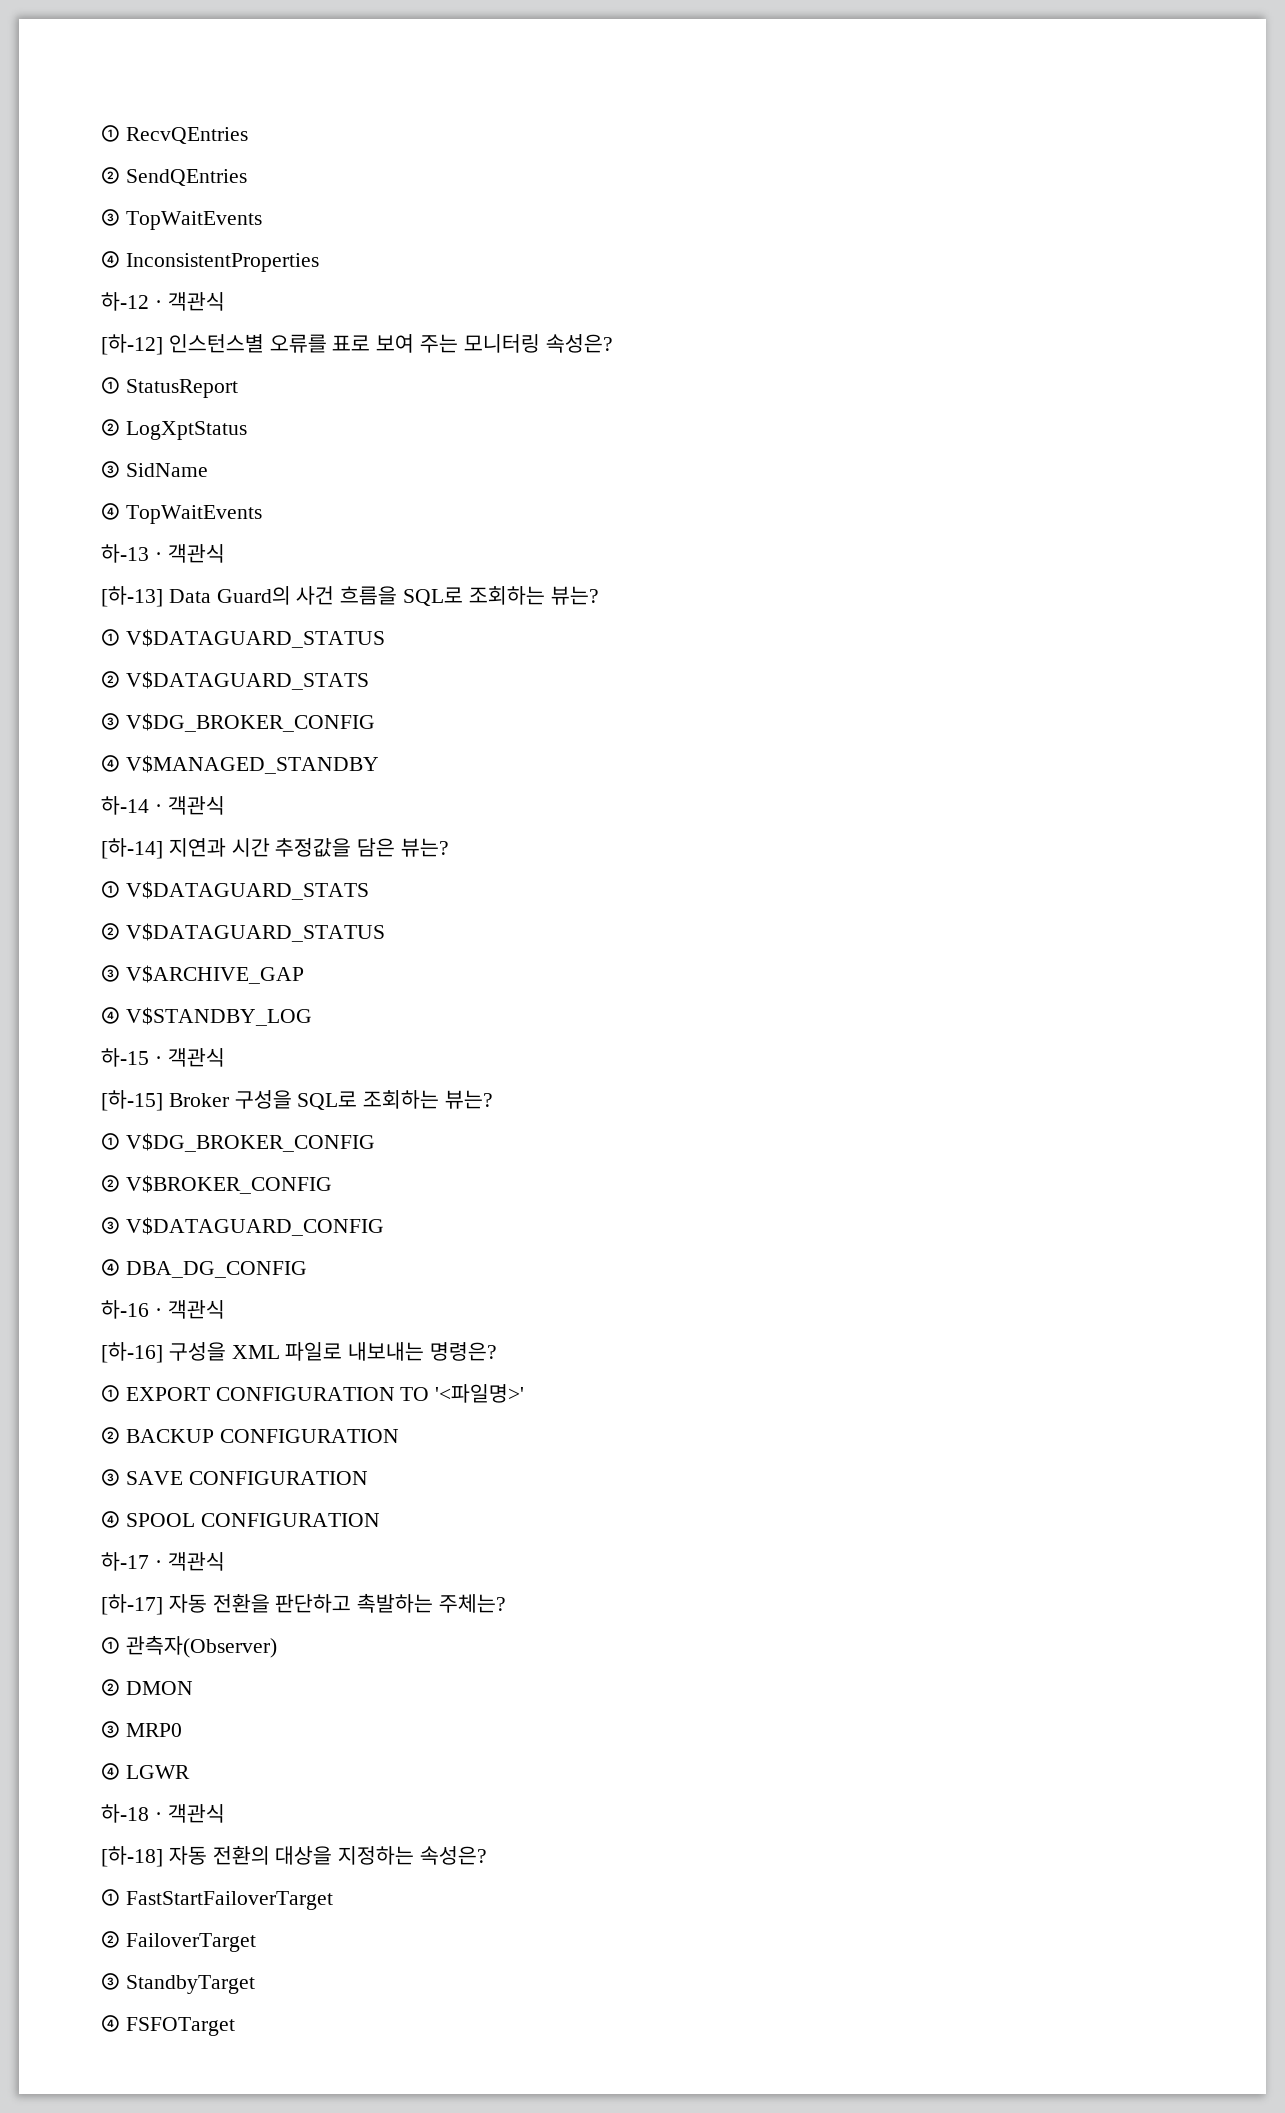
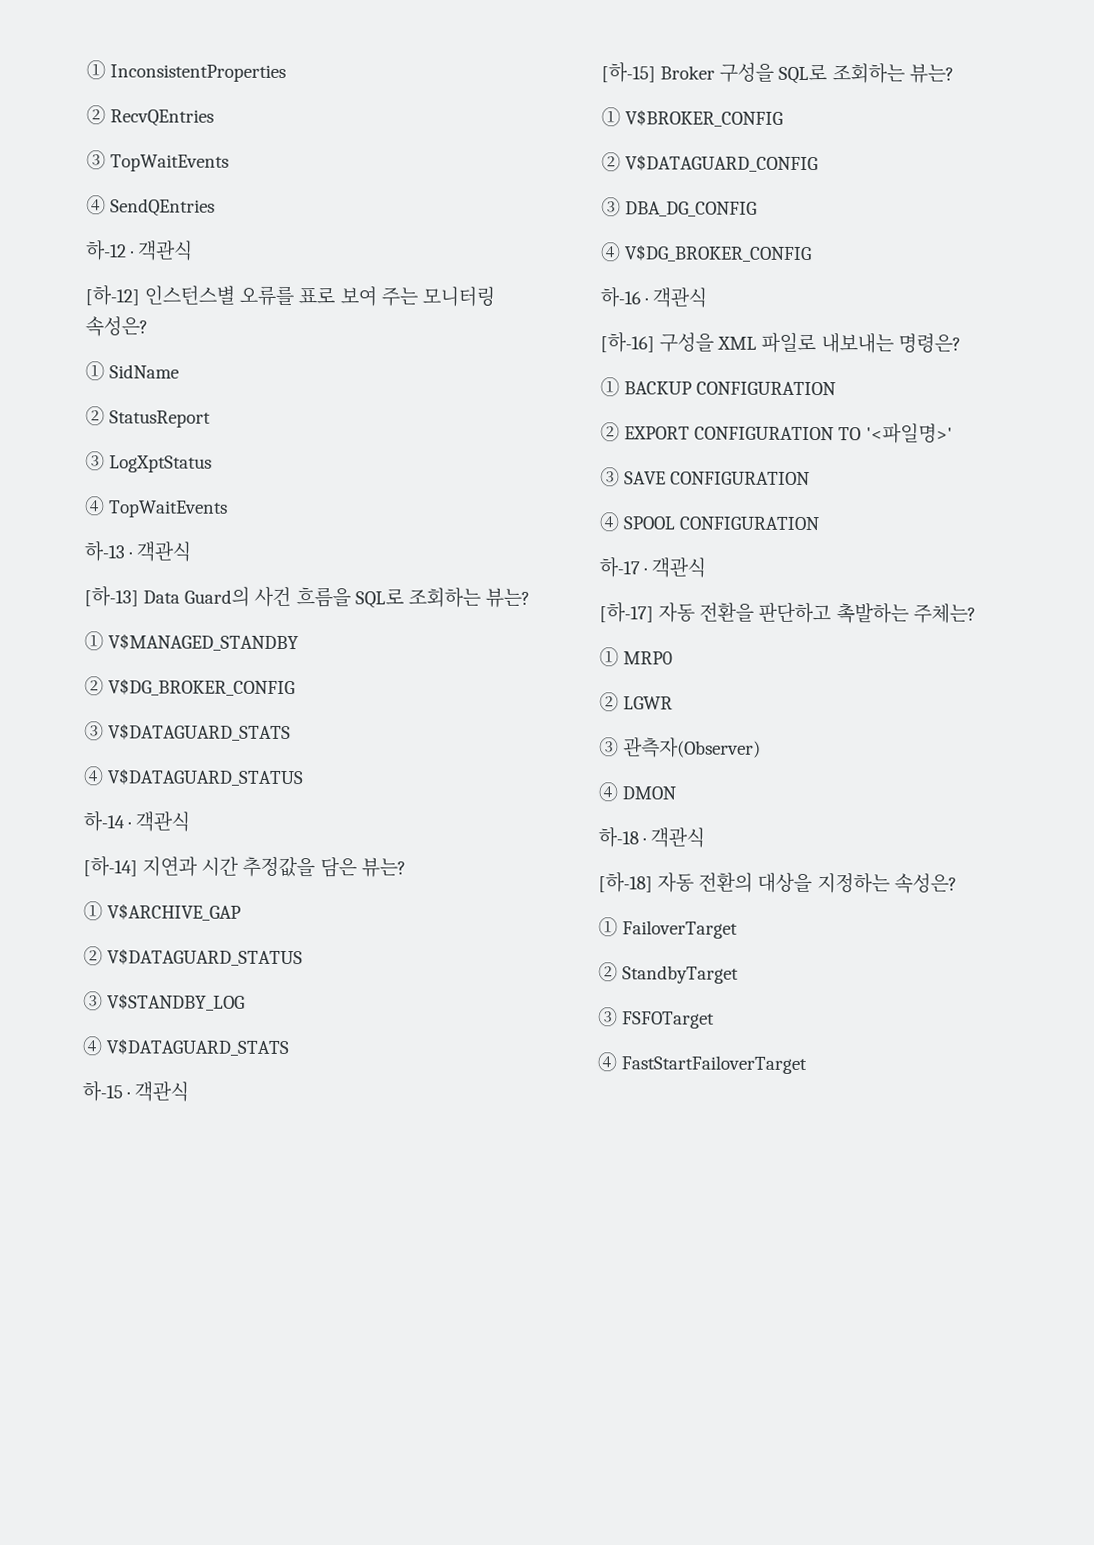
- ① RecvQEntries
- ② SendQEntries
+ ① InconsistentProperties
+ ② RecvQEntries
- ④ InconsistentProperties
+ ④ SendQEntries
- ① StatusReport
+ ① SidName
+ ② StatusReport
- ② LogXptStatus
+ ③ LogXptStatus
- ③ SidName
- ① V$DATAGUARD_STATUS
- ② V$DATAGUARD_STATS
- ③ V$DG_BROKER_CONFIG
- ④ V$MANAGED_STANDBY
+ ① V$MANAGED_STANDBY
+ ② V$DG_BROKER_CONFIG
+ ③ V$DATAGUARD_STATS
+ ④ V$DATAGUARD_STATUS
- ① V$DATAGUARD_STATS
+ ① V$ARCHIVE_GAP
- ③ V$ARCHIVE_GAP
- ④ V$STANDBY_LOG
+ ③ V$STANDBY_LOG
+ ④ V$DATAGUARD_STATS
- ① V$DG_BROKER_CONFIG
- ② V$BROKER_CONFIG
- ③ V$DATAGUARD_CONFIG
- ④ DBA_DG_CONFIG
+ ① V$BROKER_CONFIG
+ ② V$DATAGUARD_CONFIG
+ ③ DBA_DG_CONFIG
+ ④ V$DG_BROKER_CONFIG
- ① EXPORT CONFIGURATION TO '<파일명>'
+ ① BACKUP CONFIGURATION
+ ② EXPORT CONFIGURATION TO '<파일명>'
- ② BACKUP CONFIGURATION
- ① 관측자(Observer)
+ ① MRP0
+ ② LGWR
+ ③ 관측자(Observer)
- ② DMON
+ ④ DMON
- ③ MRP0
- ④ LGWR
- ① FastStartFailoverTarget
- ② FailoverTarget
- ③ StandbyTarget
- ④ FSFOTarget
+ ① FailoverTarget
+ ② StandbyTarget
+ ③ FSFOTarget
+ ④ FastStartFailoverTarget

